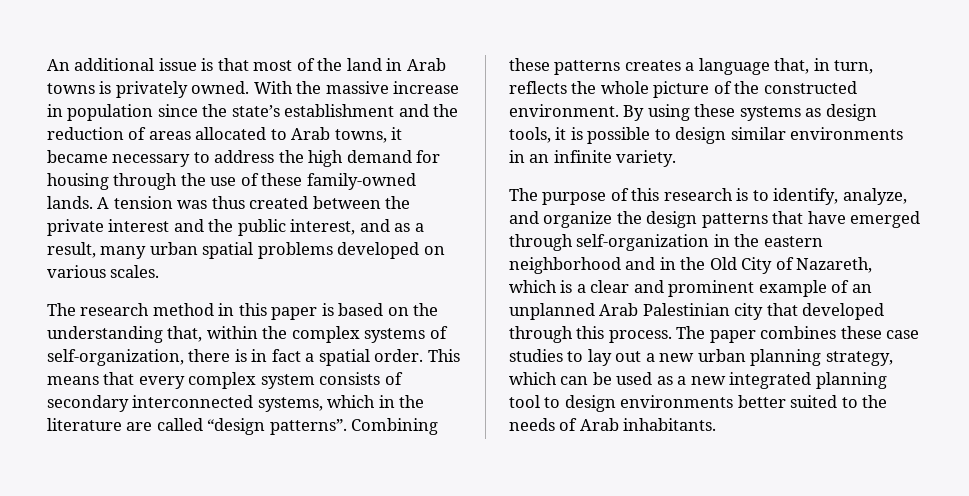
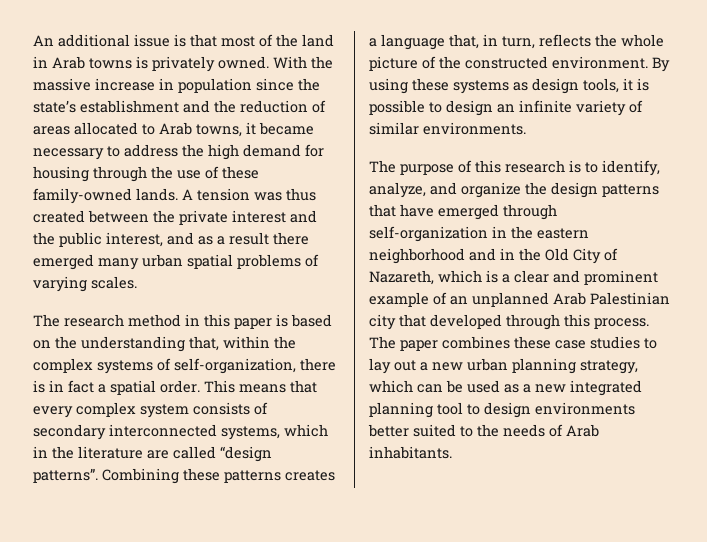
- A tension was thus created between the private interest and the public interest, and as a result, many urban spatial problems developed on various scales.
+ A tension was thus created between the private interest and the public interest, and as a result there emerged many urban spatial problems of varying scales.
- By using these systems as design tools, it is possible to design similar environments in an infinite variety.
+ By using these systems as design tools, it is possible to design an infinite variety of similar environments.

